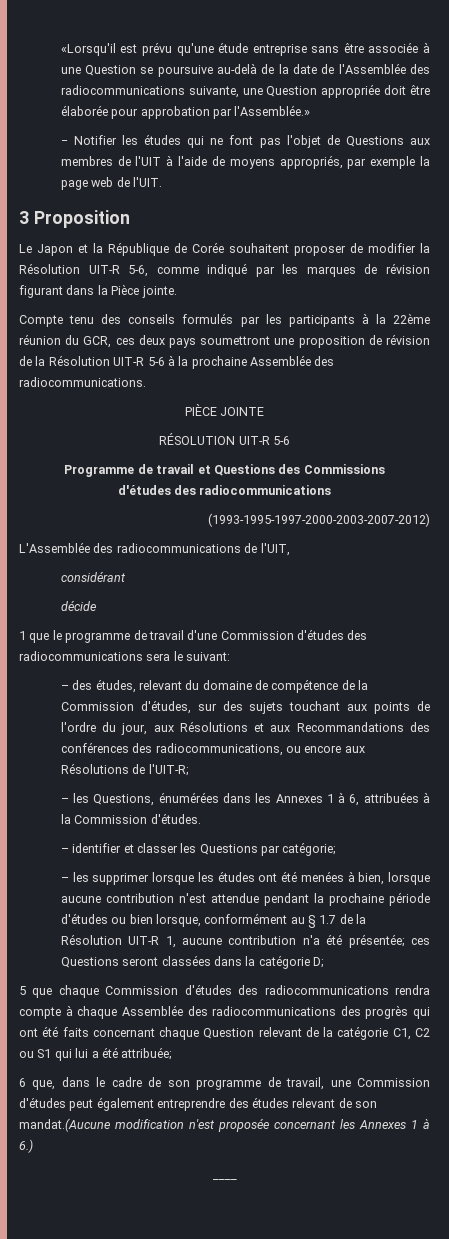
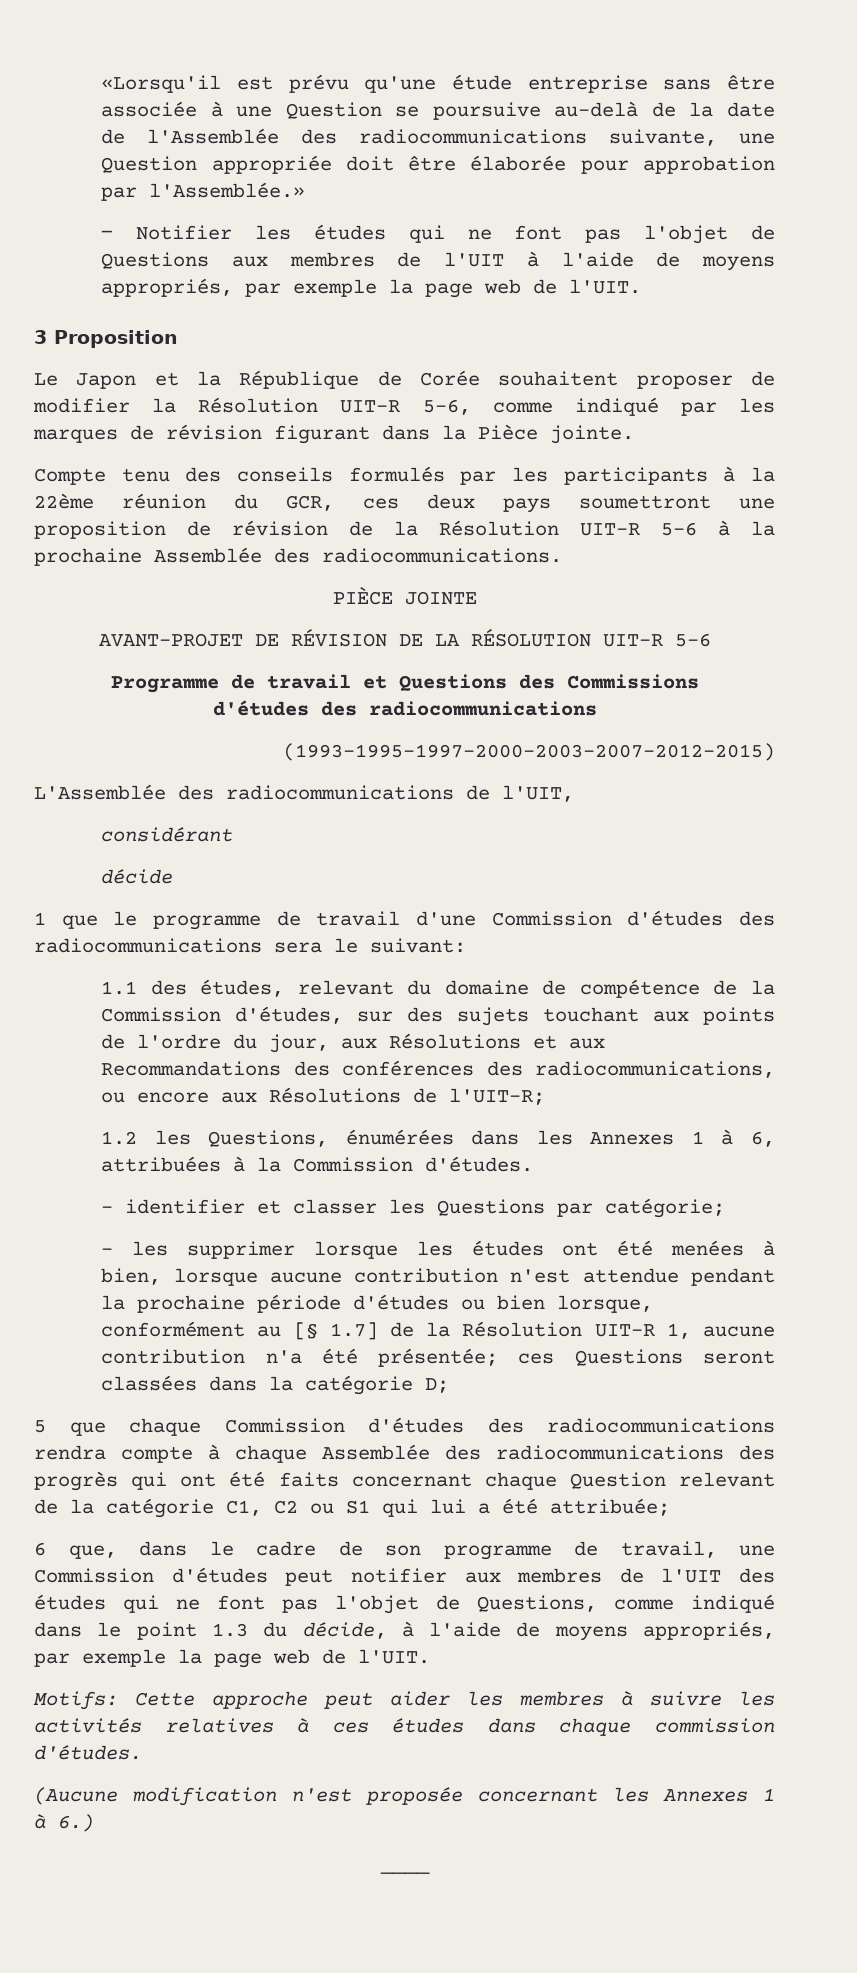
- RÉSOLUTION UIT-R 5-6
+ AVANT-PROJET DE RÉVISION DE LA RÉSOLUTION UIT-R 5-6
- (1993-1995-1997-2000-2003-2007-2012)
+ (1993-1995-1997-2000-2003-2007-2012-2015)
- – des études, relevant du domaine de compétence de la Commission d'études, sur des sujets touchant aux points de l'ordre du jour, aux Résolutions et aux Recommandations des conférences des radiocommunications, ou encore aux Résolutions de l'UIT-R;
+ 1.1 des études, relevant du domaine de compétence de la Commission d'études, sur des sujets touchant aux points de l'ordre du jour, aux Résolutions et aux Recommandations des conférences des radiocommunications, ou encore aux Résolutions de l'UIT-R;
- – les Questions, énumérées dans les Annexes 1 à 6, attribuées à la Commission d'études.
+ 1.2 les Questions, énumérées dans les Annexes 1 à 6, attribuées à la Commission d'études.
- – les supprimer lorsque les études ont été menées à bien, lorsque aucune contribution n'est attendue pendant la prochaine période d'études ou bien lorsque, conformément au § 1.7 de la Résolution UIT-R 1, aucune contribution n'a été présentée; ces Questions seront classées dans la catégorie D;
+ – les supprimer lorsque les études ont été menées à bien, lorsque aucune contribution n'est attendue pendant la prochaine période d'études ou bien lorsque, conformément au [§ 1.7] de la Résolution UIT-R 1, aucune contribution n'a été présentée; ces Questions seront classées dans la catégorie D;
- 6 que, dans le cadre de son programme de travail, une Commission d'études peut également entreprendre des études relevant de son mandat.(Aucune modification n'est proposée concernant les Annexes 1 à 6.)
+ 6 que, dans le cadre de son programme de travail, une Commission d'études peut notifier aux membres de l'UIT des études qui ne font pas l'objet de Questions, comme indiqué dans le point 1.3 du décide, à l'aide de moyens appropriés, par exemple la page web de l'UIT.
+ Motifs: Cette approche peut aider les membres à suivre les activités relatives à ces études dans chaque commission d'études.
+ (Aucune modification n'est proposée concernant les Annexes 1 à 6.)

